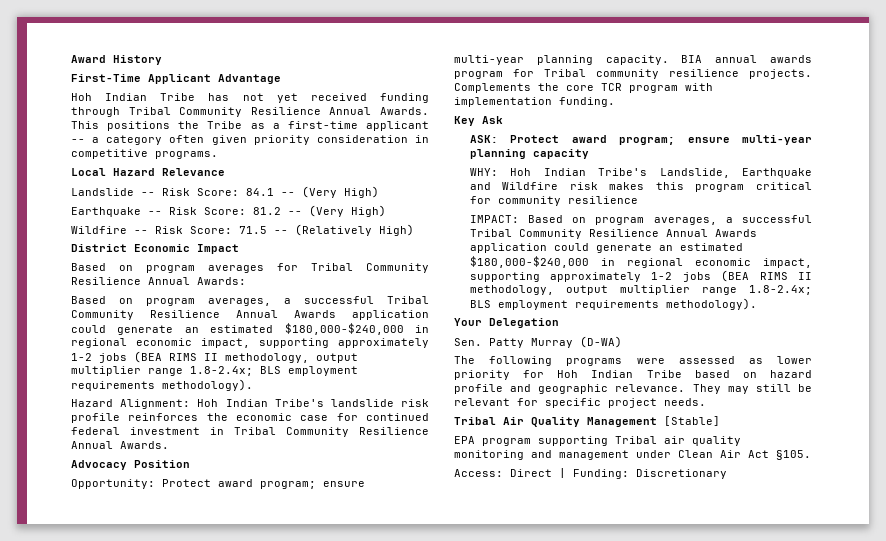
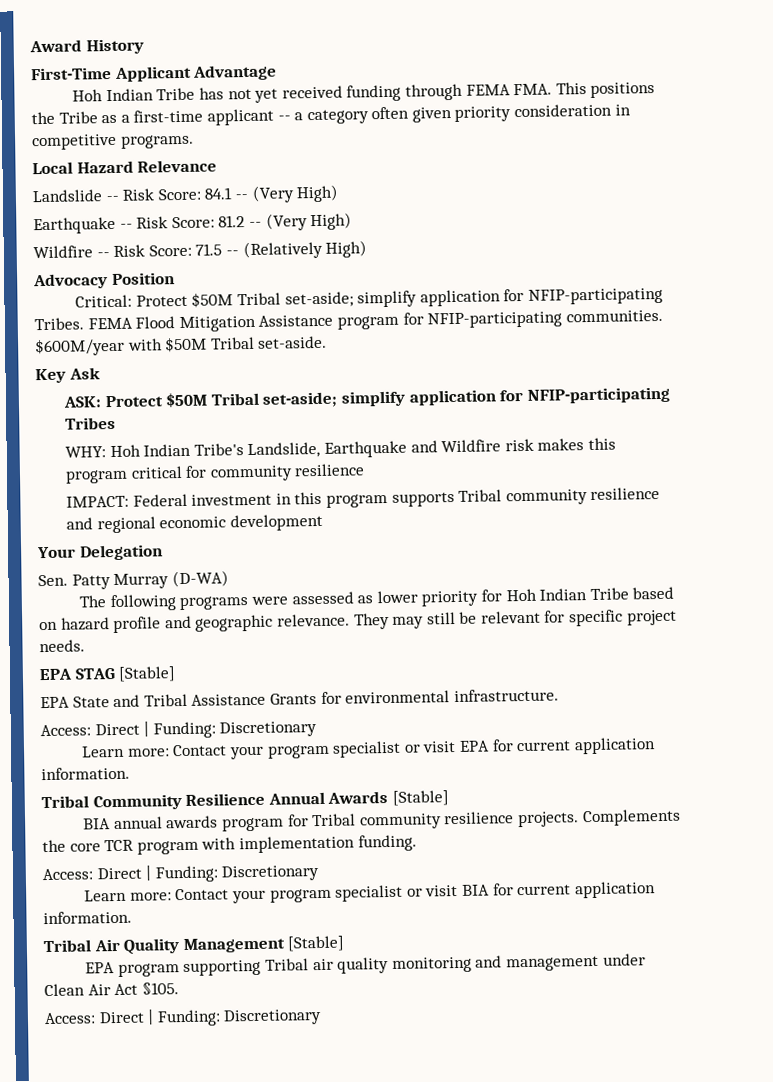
- Hoh Indian Tribe has not yet received funding through Tribal Community Resilience Annual Awards. This positions the Tribe as a first-time applicant -- a category often given priority consideration in competitive programs.
+ Hoh Indian Tribe has not yet received funding through FEMA FMA. This positions the Tribe as a first-time applicant -- a category often given priority consideration in competitive programs.
- District Economic Impact
- Based on program averages for Tribal Community Resilience Annual Awards:
- Based on program averages, a successful Tribal Community Resilience Annual Awards application could generate an estimated $180,000-$240,000 in regional economic impact, supporting approximately 1-2 jobs (BEA RIMS II methodology, output multiplier range 1.8-2.4x; BLS employment requirements methodology).
- Hazard Alignment: Hoh Indian Tribe's landslide risk profile reinforces the economic case for continued federal investment in Tribal Community Resilience Annual Awards.
  Advocacy Position
- Opportunity: Protect award program; ensure multi-year planning capacity. BIA annual awards program for Tribal community resilience projects. Complements the core TCR program with implementation funding.
+ Critical: Protect $50M Tribal set-aside; simplify application for NFIP-participating Tribes. FEMA Flood Mitigation Assistance program for NFIP-participating communities. $600M/year with $50M Tribal set-aside.
  Key Ask
- ASK: Protect award program; ensure multi-year planning capacity
+ ASK: Protect $50M Tribal set-aside; simplify application for NFIP-participating Tribes
- IMPACT: Based on program averages, a successful Tribal Community Resilience Annual Awards application could generate an estimated $180,000-$240,000 in regional economic impact, supporting approximately 1-2 jobs (BEA RIMS II methodology, output multiplier range 1.8-2.4x; BLS employment requirements methodology).
+ IMPACT: Federal investment in this program supports Tribal community resilience and regional economic development
+ EPA STAG [Stable]
+ EPA State and Tribal Assistance Grants for environmental infrastructure.
+ Access: Direct | Funding: Discretionary
+ Learn more: Contact your program specialist or visit EPA for current application information.
+ Tribal Community Resilience Annual Awards [Stable]
+ BIA annual awards program for Tribal community resilience projects. Complements the core TCR program with implementation funding.
+ Access: Direct | Funding: Discretionary
+ Learn more: Contact your program specialist or visit BIA for current application information.

